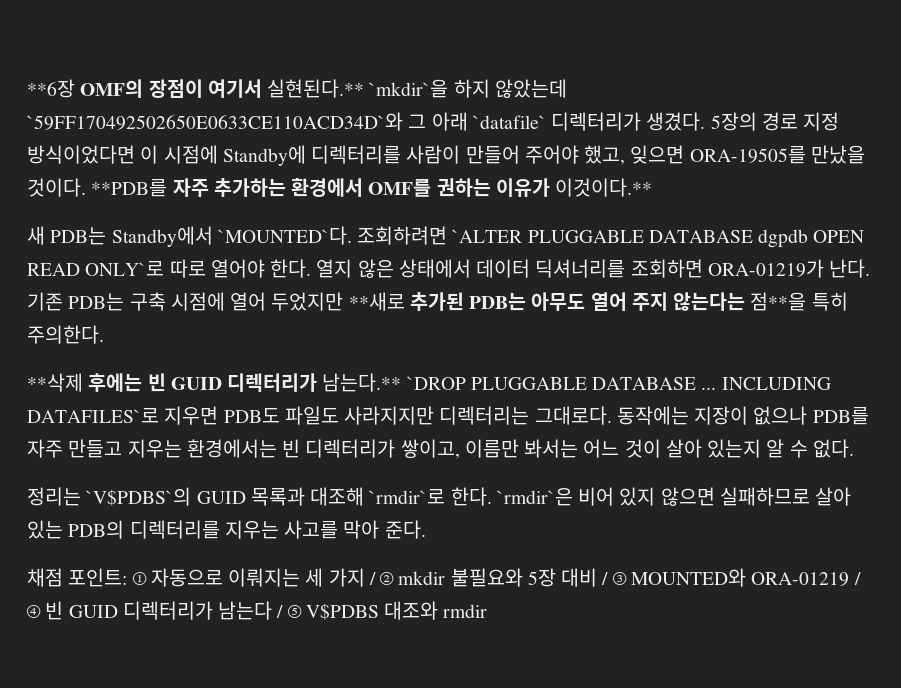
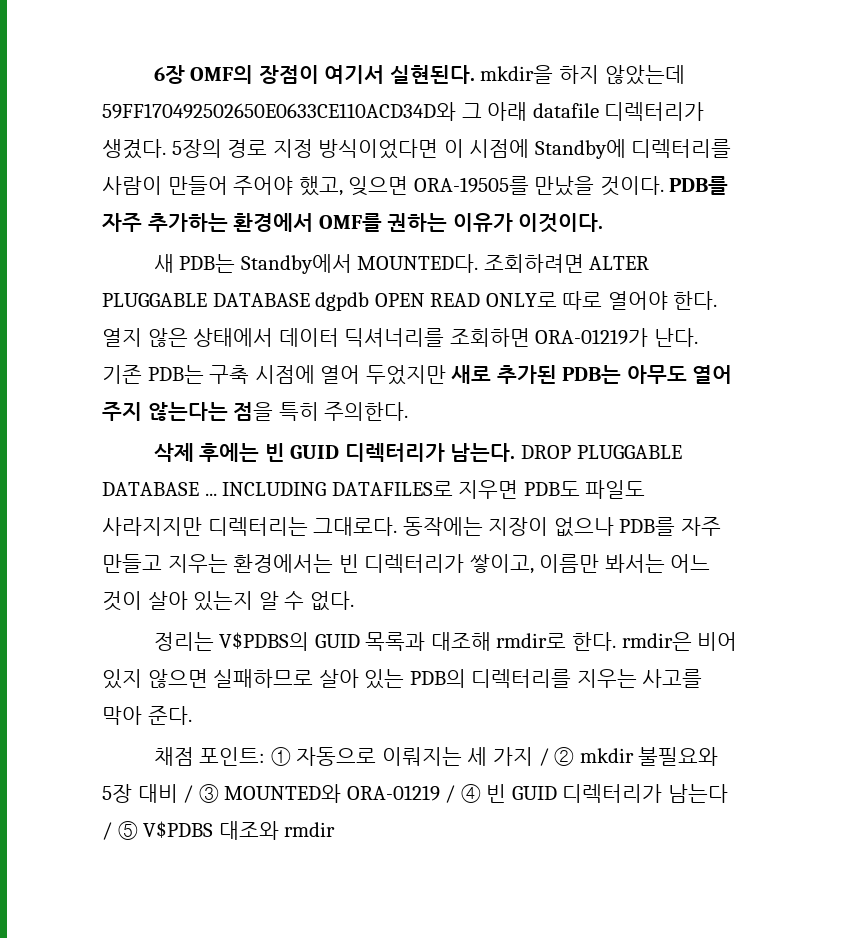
- **6장 OMF의 장점이 여기서 실현된다.** `mkdir`을 하지 않았는데 `59FF170492502650E0633CE110ACD34D`와 그 아래 `datafile` 디렉터리가 생겼다.
+ 6장 OMF의 장점이 여기서 실현된다. mkdir을 하지 않았는데 59FF170492502650E0633CE110ACD34D와 그 아래 datafile 디렉터리가 생겼다.
- **PDB를 자주 추가하는 환경에서 OMF를 권하는 이유가 이것이다.**
+ PDB를 자주 추가하는 환경에서 OMF를 권하는 이유가 이것이다.
- 새 PDB는 Standby에서 `MOUNTED`다. 조회하려면 `ALTER PLUGGABLE DATABASE dgpdb OPEN READ ONLY`로 따로 열어야 한다.
+ 새 PDB는 Standby에서 MOUNTED다. 조회하려면 ALTER PLUGGABLE DATABASE dgpdb OPEN READ ONLY로 따로 열어야 한다.
- 기존 PDB는 구축 시점에 열어 두었지만 **새로 추가된 PDB는 아무도 열어 주지 않는다는 점**을 특히 주의한다.
+ 기존 PDB는 구축 시점에 열어 두었지만 새로 추가된 PDB는 아무도 열어 주지 않는다는 점을 특히 주의한다.
- **삭제 후에는 빈 GUID 디렉터리가 남는다.** `DROP PLUGGABLE DATABASE ...
+ 삭제 후에는 빈 GUID 디렉터리가 남는다. DROP PLUGGABLE DATABASE ...
- INCLUDING DATAFILES`로 지우면 PDB도 파일도 사라지지만 디렉터리는 그대로다.
+ INCLUDING DATAFILES로 지우면 PDB도 파일도 사라지지만 디렉터리는 그대로다.
- 정리는 `V$PDBS`의 GUID 목록과 대조해 `rmdir`로 한다. `rmdir`은 비어 있지 않으면 실패하므로 살아 있는 PDB의 디렉터리를 지우는 사고를 막아 준다.
+ 정리는 V$PDBS의 GUID 목록과 대조해 rmdir로 한다. rmdir은 비어 있지 않으면 실패하므로 살아 있는 PDB의 디렉터리를 지우는 사고를 막아 준다.

